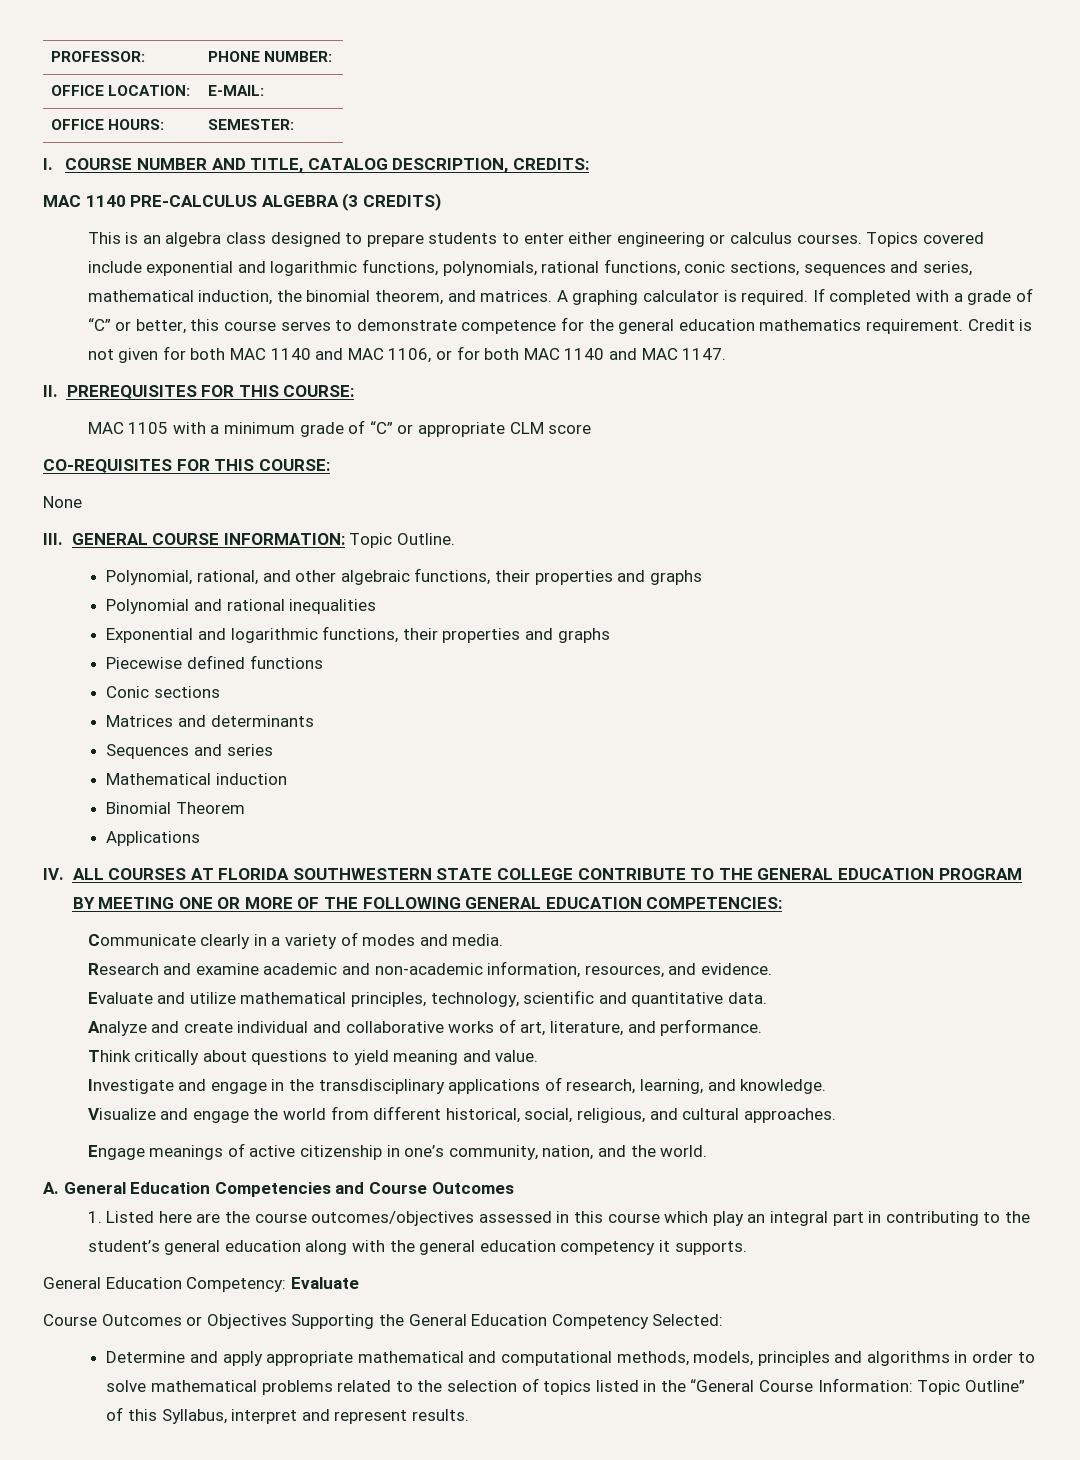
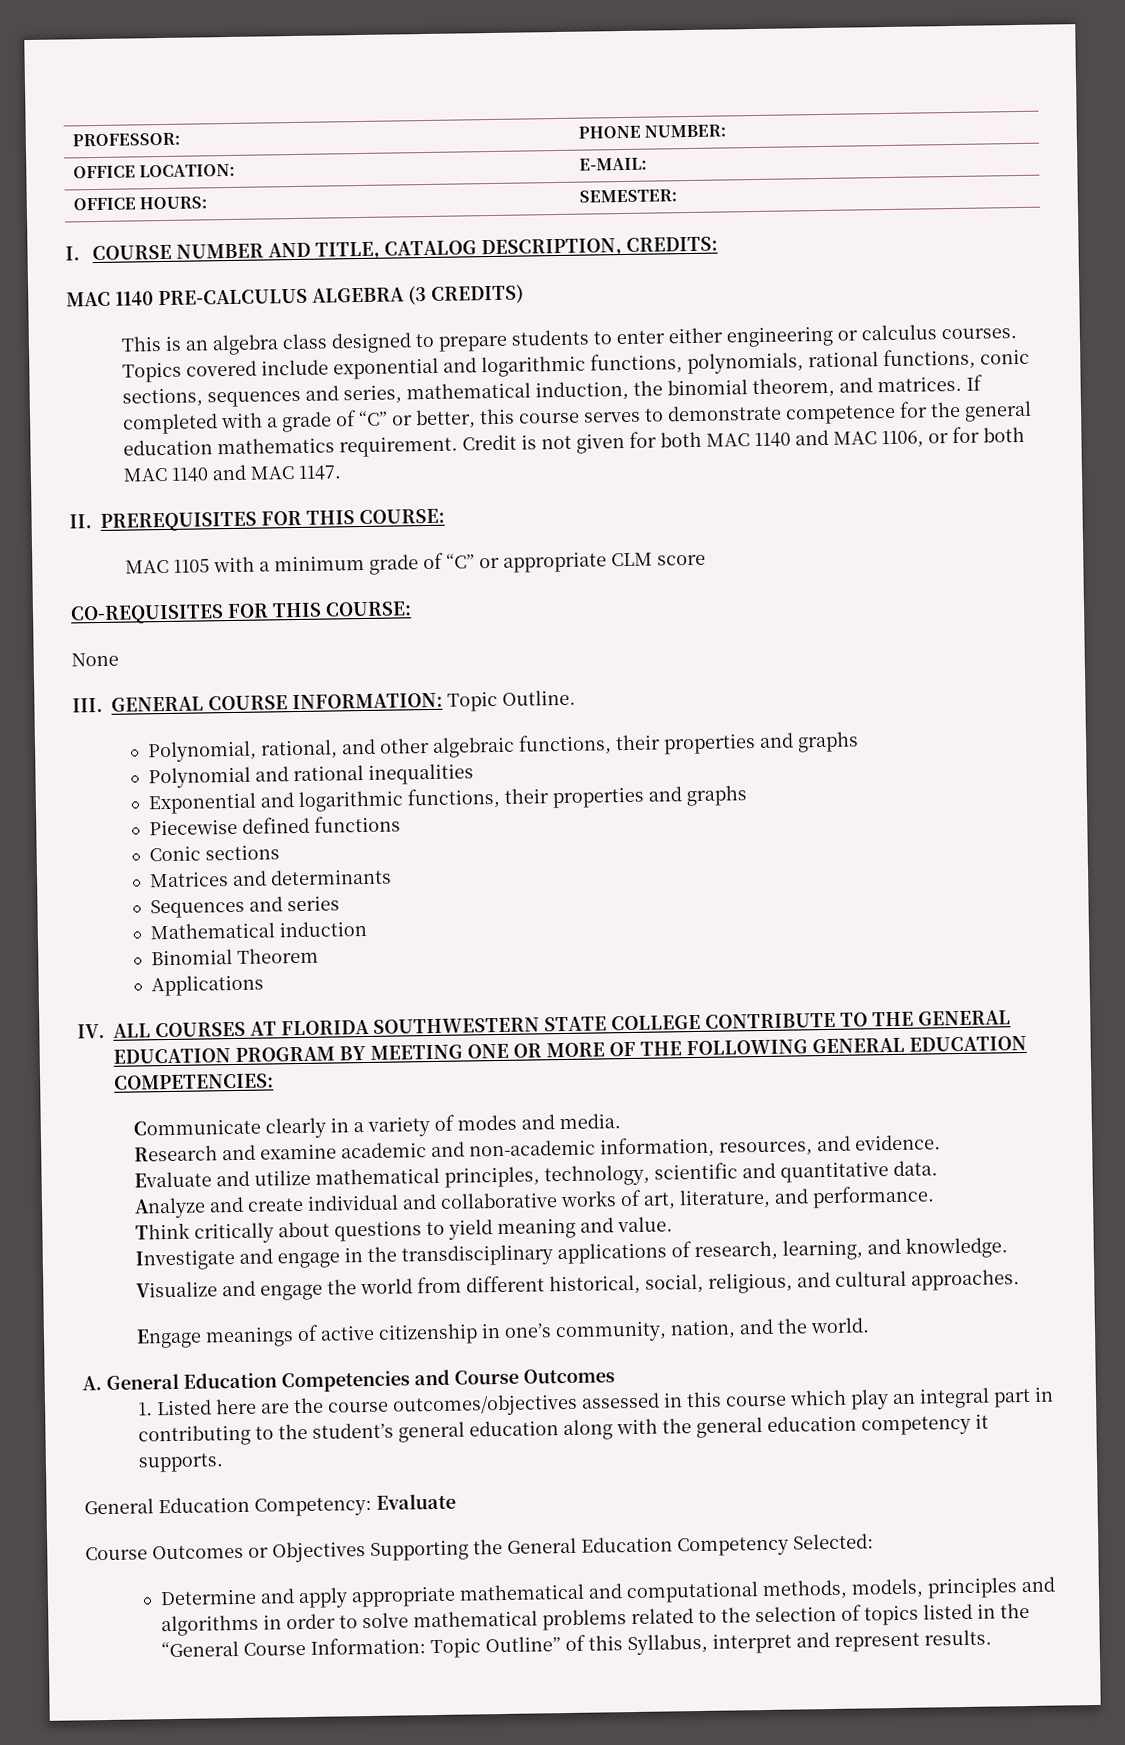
- A graphing calculator is required.

